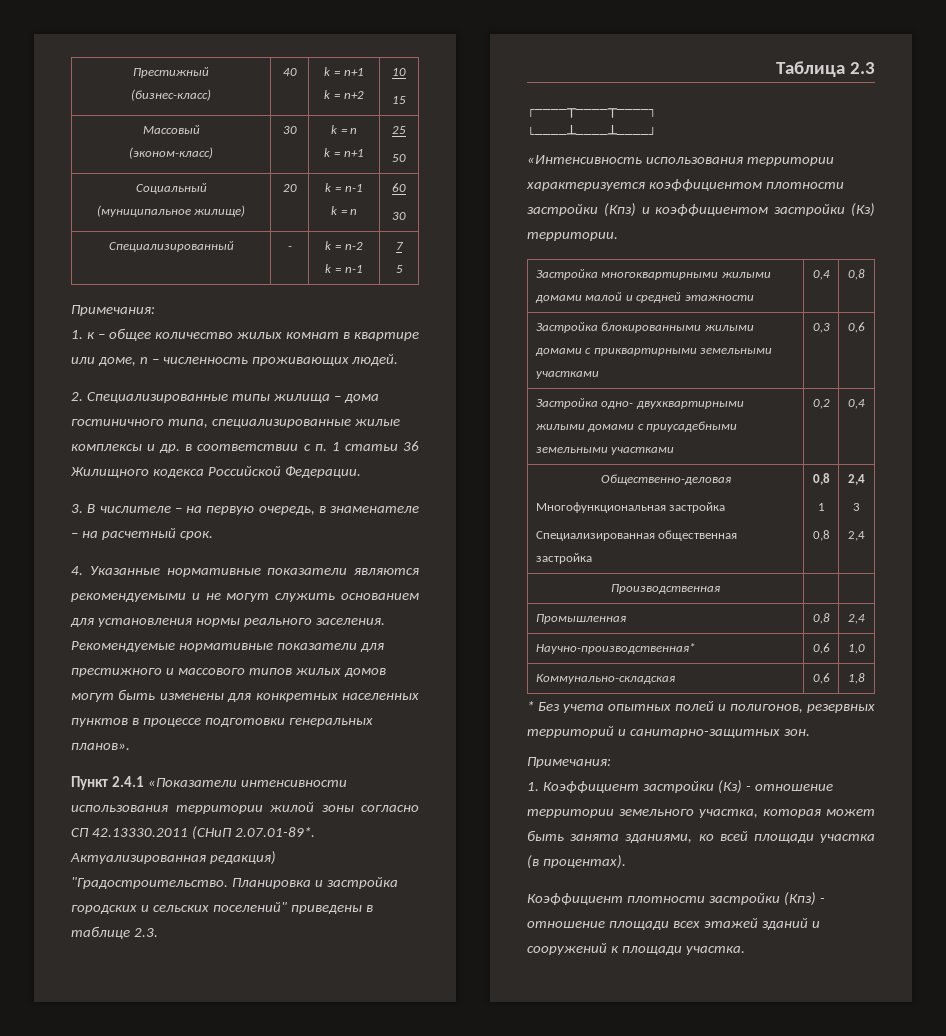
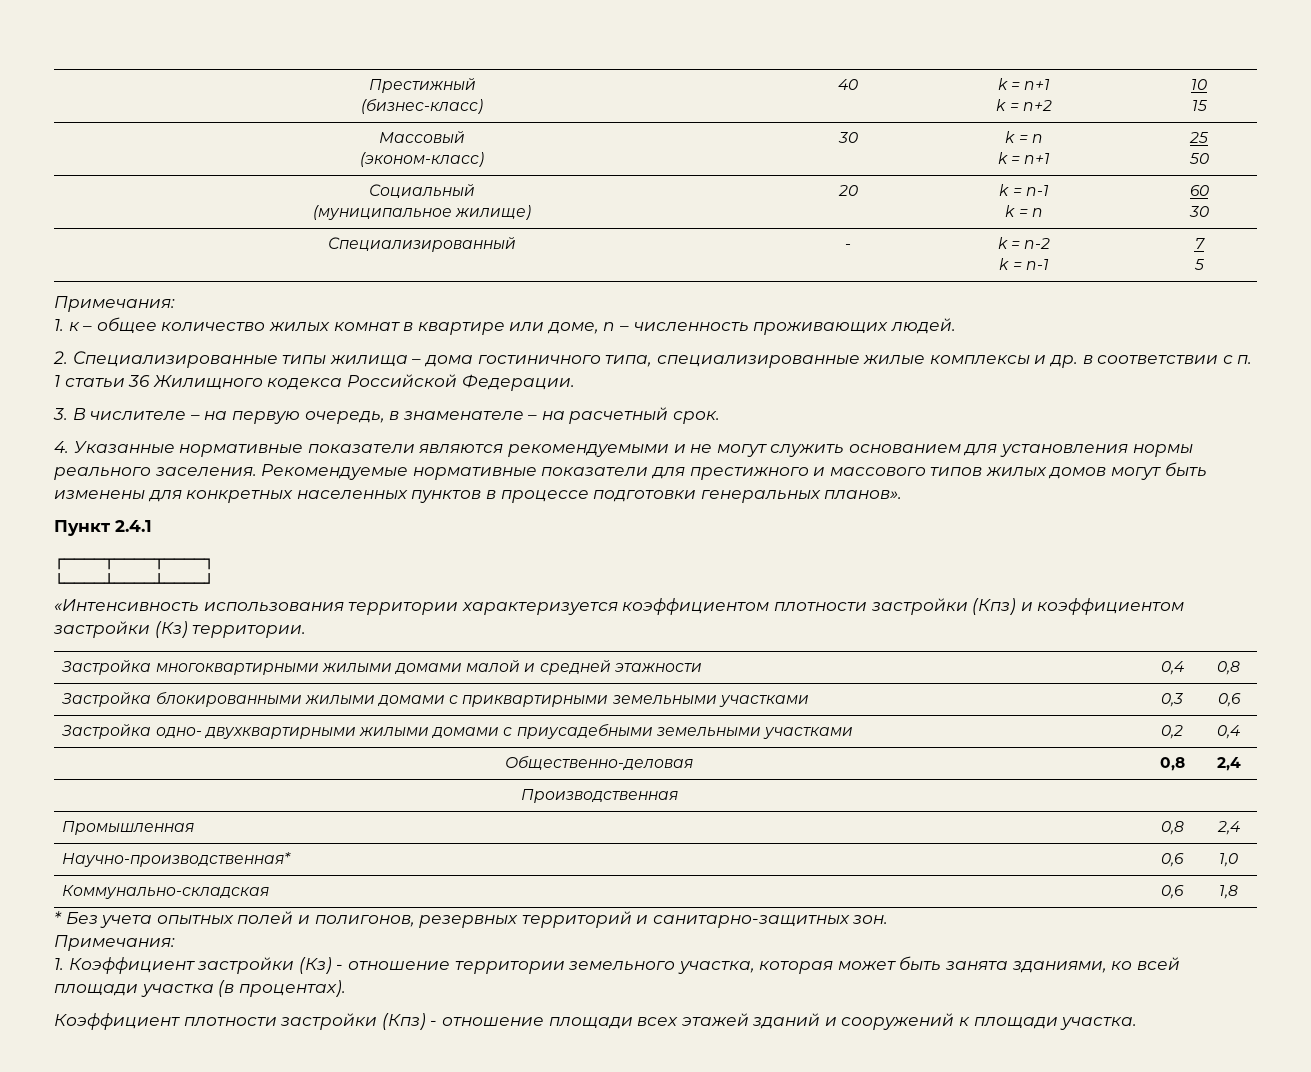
- Пункт 2.4.1 «Показатели интенсивности использования территории жилой зоны согласно СП 42.13330.2011 (СНиП 2.07.01-89*. Актуализированная редакция) "Градостроительство. Планировка и застройка городских и сельских поселений" приведены в таблице 2.3.
- Таблица 2.3
+ Пункт 2.4.1
- Общественно-деловая
- Многофункциональная застройка
- Специализированная общественная застройка | 0,8
- 1
- 0,8 | 2,4
- 3
- 2,4
+ Общественно-деловая | 0,8 | 2,4

